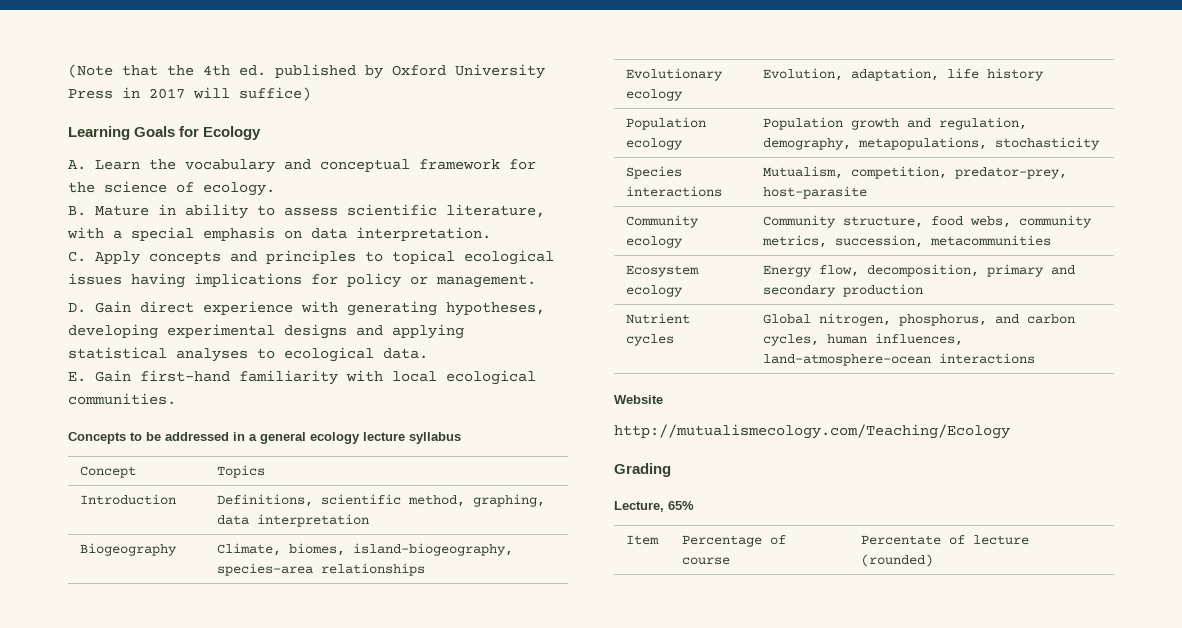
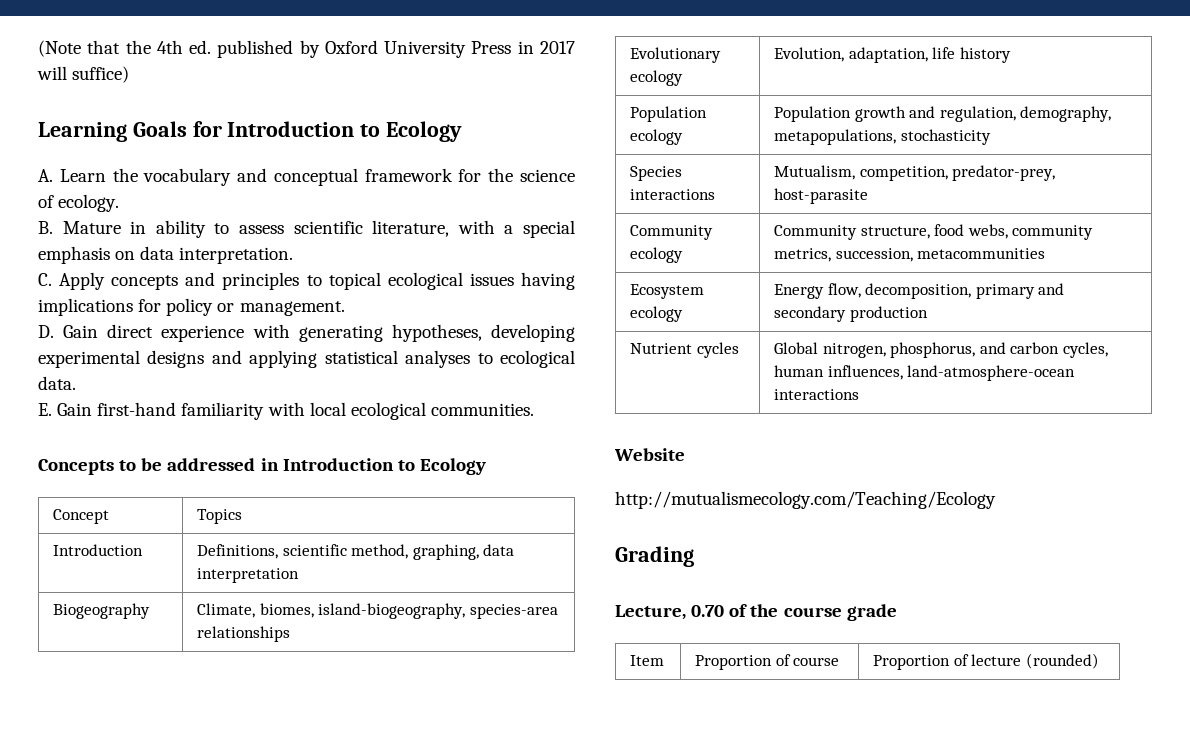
- Learning Goals for Ecology
+ Learning Goals for Introduction to Ecology
- Concepts to be addressed in a general ecology lecture syllabus
+ Concepts to be addressed in Introduction to Ecology
- Lecture, 65%
+ Lecture, 0.70 of the course grade
- Item | Percentage of course | Percentate of lecture (rounded)
+ Item | Proportion of course | Proportion of lecture (rounded)

